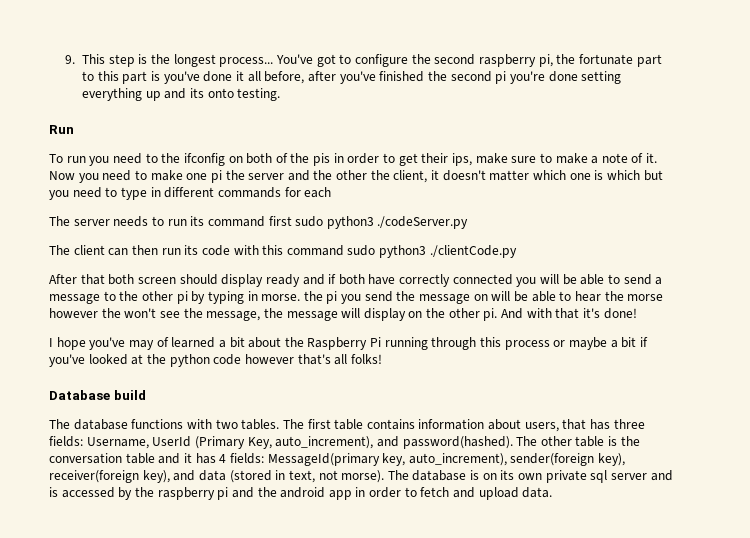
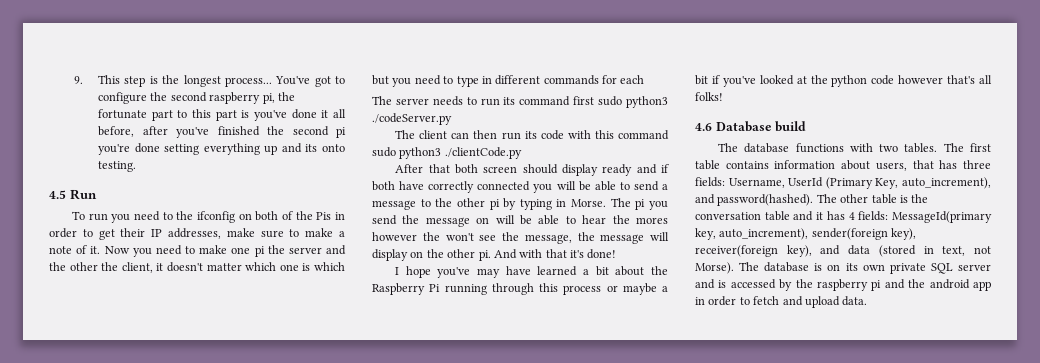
- Run
+ 4.5 Run
- To run you need to the ifconfig on both of the pis in order to get their ips, make sure to make a note of it.
+ To run you need to the ifconfig on both of the Pis in order to get their IP addresses, make sure to make a note of it.
- After that both screen should display ready and if both have correctly connected you will be able to send a message to the other pi by typing in morse. the pi you send the message on will be able to hear the morse however the won't see the message, the message will display on the other pi.
+ After that both screen should display ready and if both have correctly connected you will be able to send a message to the other pi by typing in Morse. The pi you send the message on will be able to hear the mores however the won't see the message, the message will display on the other pi.
- I hope you've may of learned a bit about the Raspberry Pi running through this process or maybe a bit if you've looked at the python code however that's all folks!
+ I hope you've may have learned a bit about the Raspberry Pi running through this process or maybe a bit if you've looked at the python code however that's all folks!
- Database build
+ 4.6 Database build
- The other table is the conversation table and it has 4 fields: MessageId(primary key, auto_increment), sender(foreign key), receiver(foreign key), and data (stored in text, not morse).
+ The other table is the conversation table and it has 4 fields: MessageId(primary key, auto_increment), sender(foreign key), receiver(foreign key), and data (stored in text, not Morse).
- The database is on its own private sql server and is accessed by the raspberry pi and the android app in order to fetch and upload data.
+ The database is on its own private SQL server and is accessed by the raspberry pi and the android app in order to fetch and upload data.

